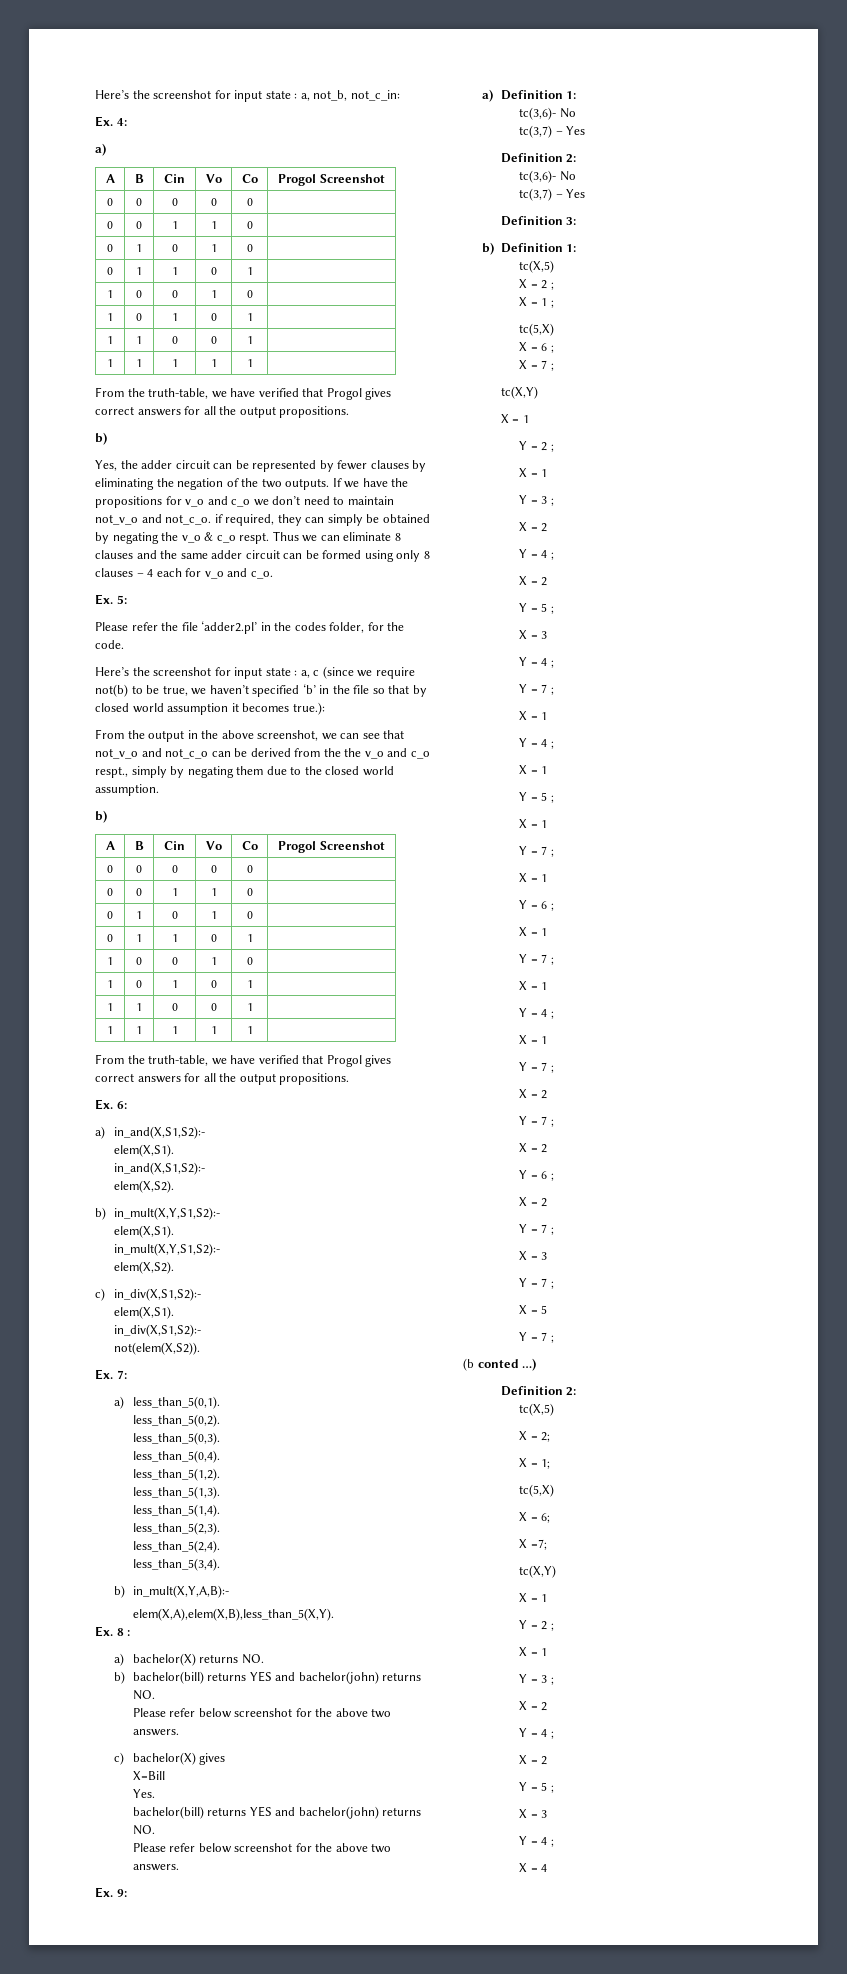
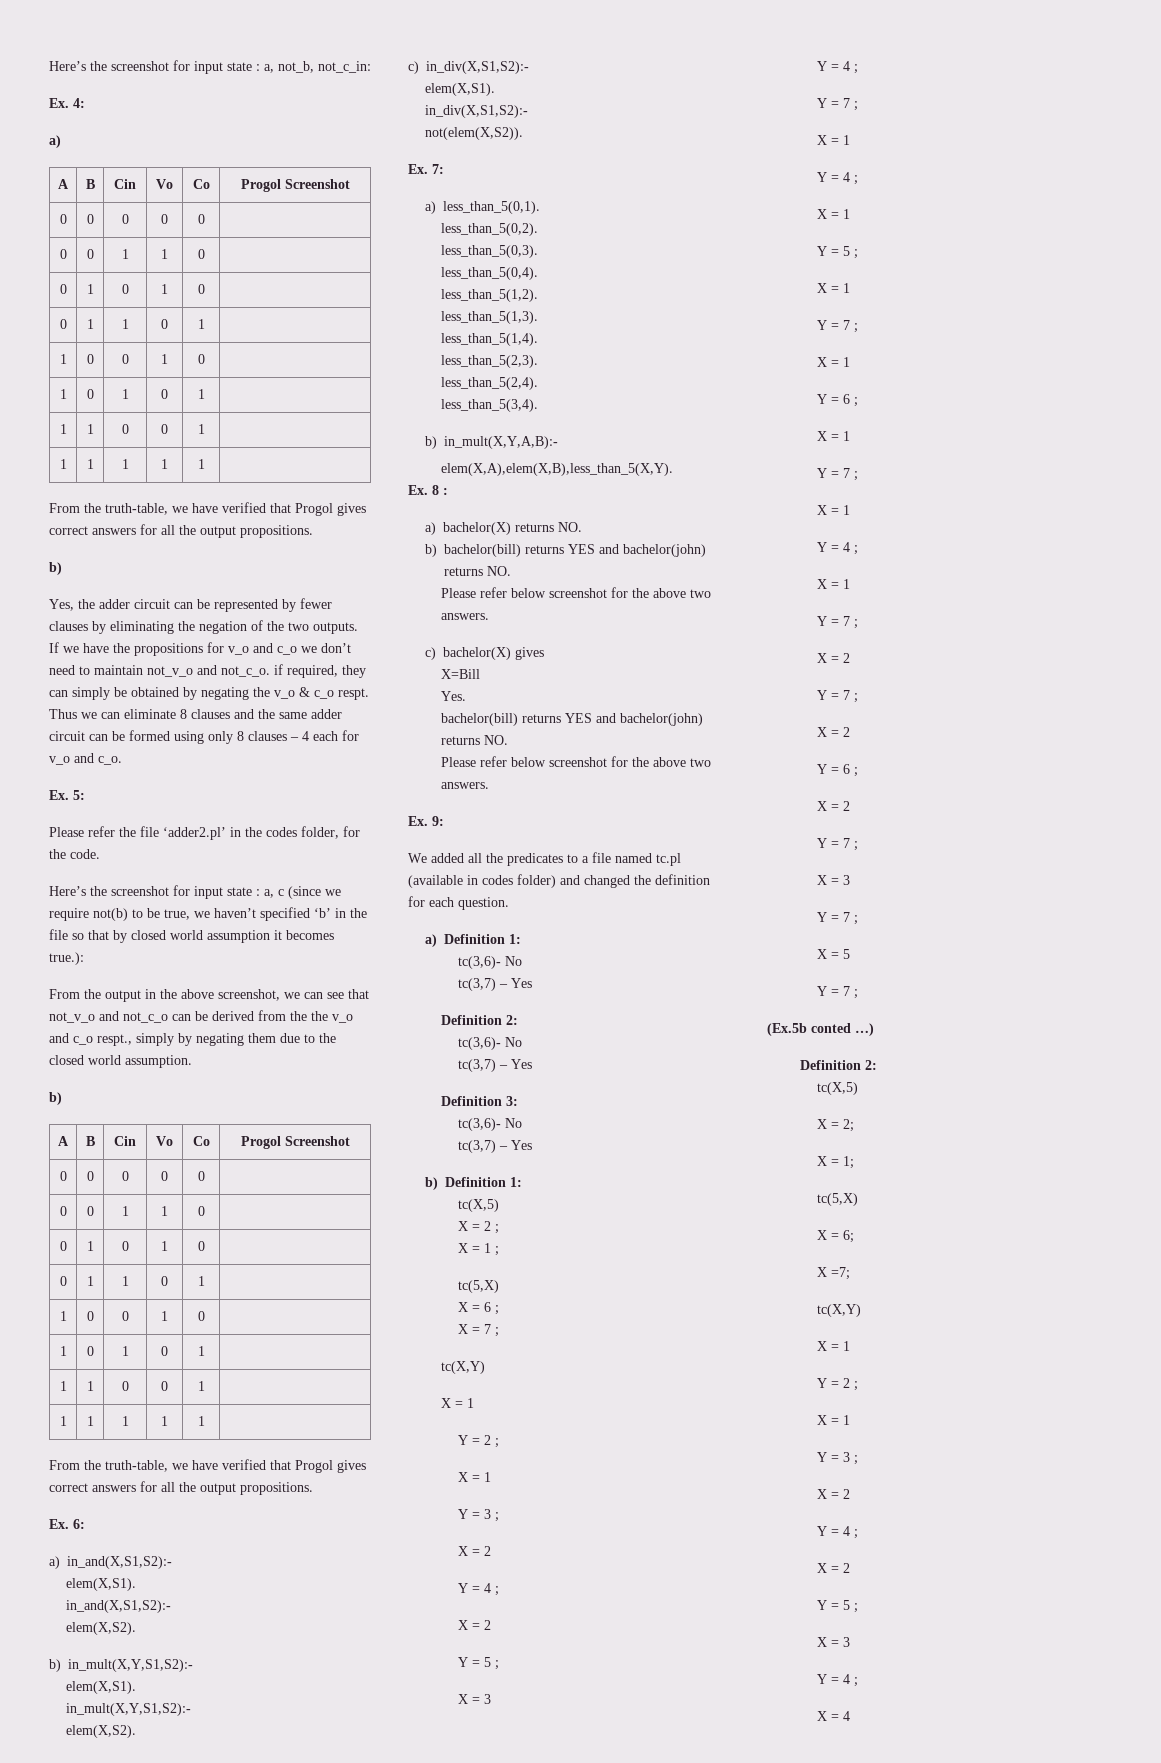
+ We added all the predicates to a file named tc.pl (available in codes folder) and changed the definition for each question.
  Definition 3:
+ tc(3,6)- No
+ tc(3,7) – Yes
- (b conted …)
+ (Ex.5b conted …)

